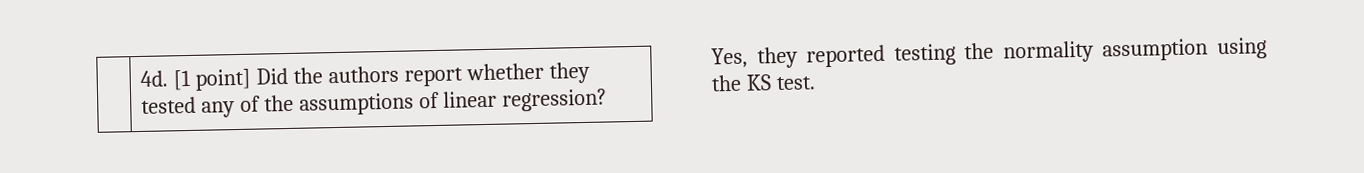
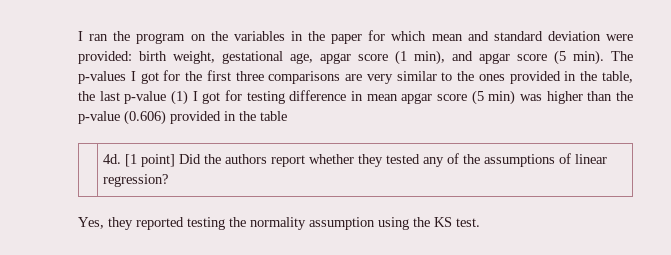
+ I ran the program on the variables in the paper for which mean and standard deviation were provided: birth weight, gestational age, apgar score (1 min), and apgar score (5 min). The p-values I got for the first three comparisons are very similar to the ones provided in the table, the last p-value (1) I got for testing difference in mean apgar score (5 min) was higher than the p-value (0.606) provided in the table

